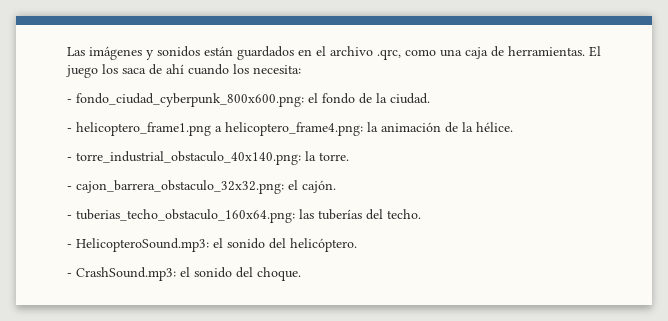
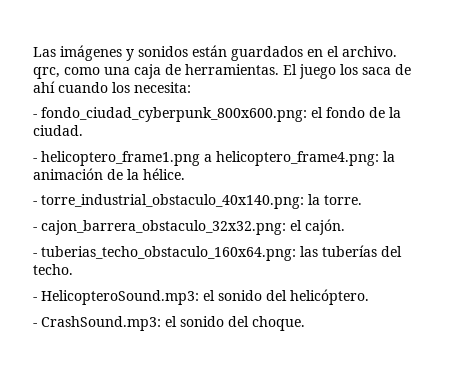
- Las imágenes y sonidos están guardados en el archivo .qrc, como una caja de herramientas.
+ Las imágenes y sonidos están guardados en el archivo. qrc, como una caja de herramientas.

